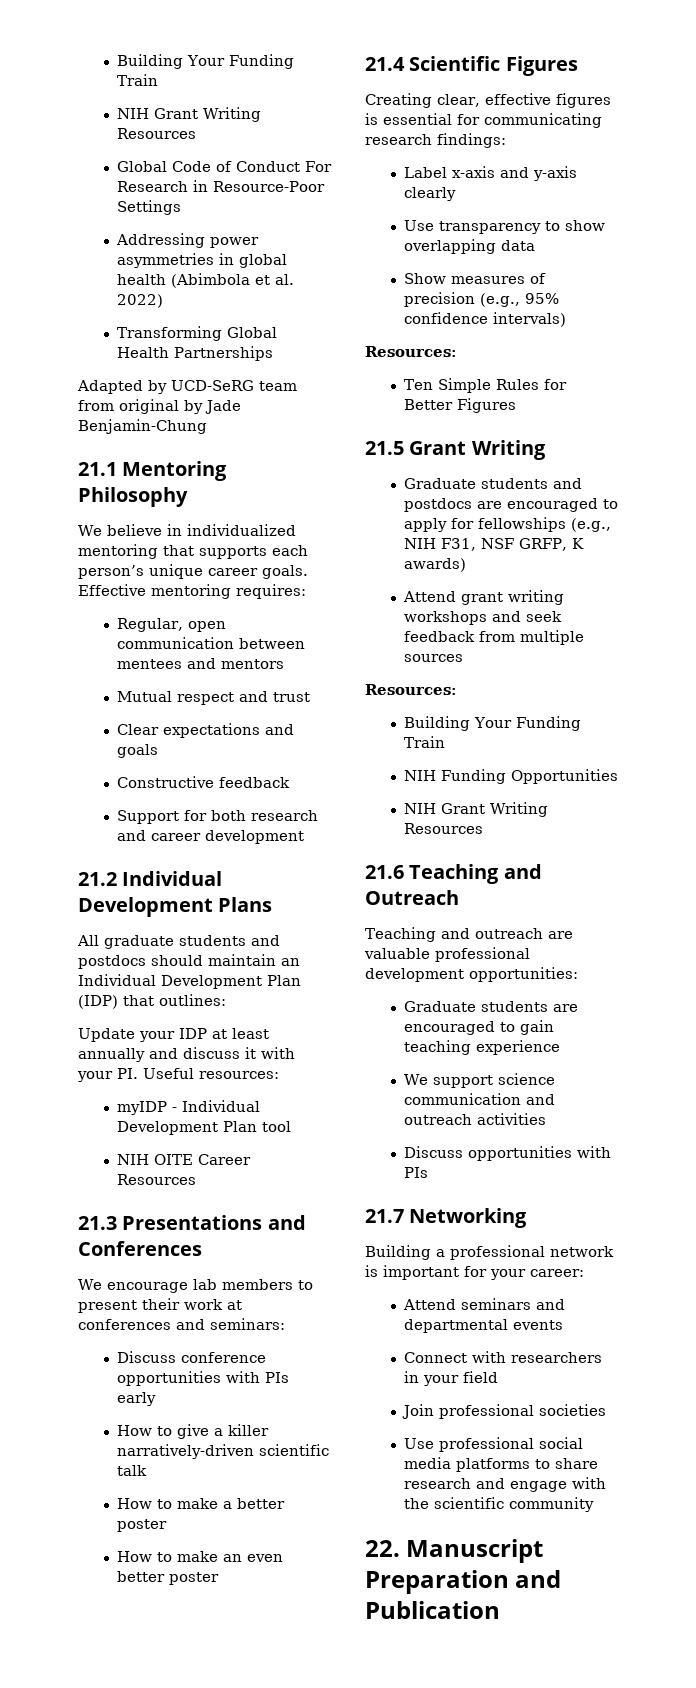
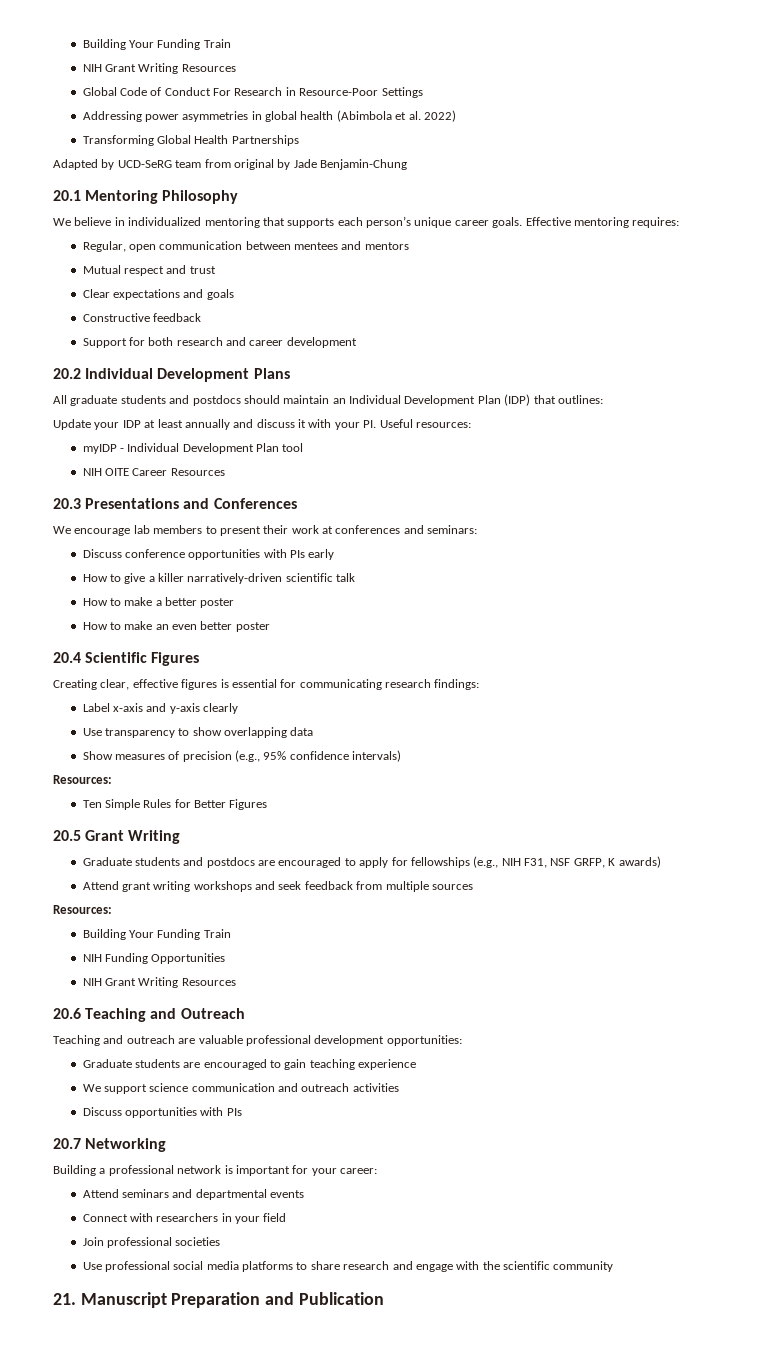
- 21.1 Mentoring Philosophy
+ 20.1 Mentoring Philosophy
- 21.2 Individual Development Plans
+ 20.2 Individual Development Plans
- 21.3 Presentations and Conferences
+ 20.3 Presentations and Conferences
- 21.4 Scientific Figures
+ 20.4 Scientific Figures
- 21.5 Grant Writing
+ 20.5 Grant Writing
- 21.6 Teaching and Outreach
+ 20.6 Teaching and Outreach
- 21.7 Networking
+ 20.7 Networking
- 22. Manuscript Preparation and Publication
+ 21. Manuscript Preparation and Publication

